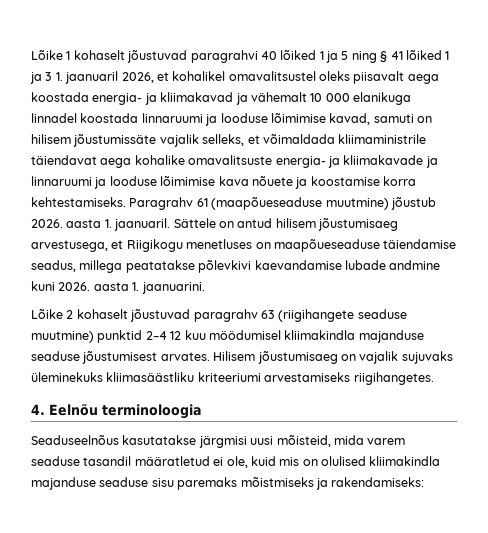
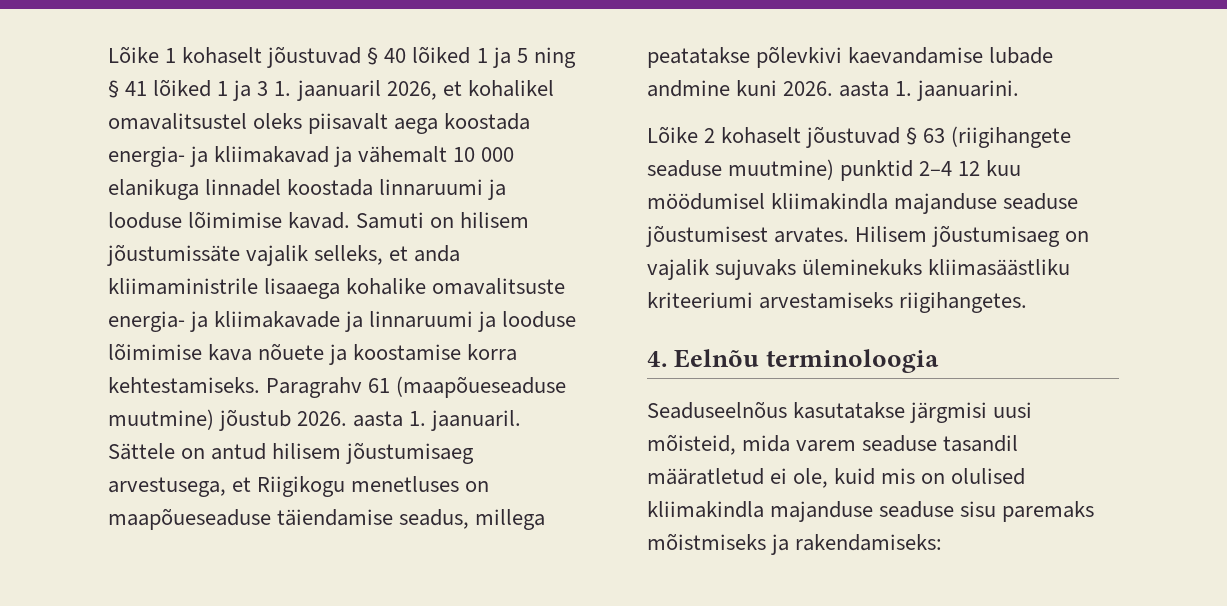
- Lõike 1 kohaselt jõustuvad paragrahvi 40 lõiked 1 ja 5 ning § 41 lõiked 1 ja 3 1. jaanuaril 2026, et kohalikel omavalitsustel oleks piisavalt aega koostada energia- ja kliimakavad ja vähemalt 10 000 elanikuga linnadel koostada linnaruumi ja looduse lõimimise kavad, samuti on hilisem jõustumissäte vajalik selleks, et võimaldada kliimaministrile täiendavat aega kohalike omavalitsuste energia- ja kliimakavade ja linnaruumi ja looduse lõimimise kava nõuete ja koostamise korra kehtestamiseks.
+ Lõike 1 kohaselt jõustuvad § 40 lõiked 1 ja 5 ning § 41 lõiked 1 ja 3 1. jaanuaril 2026, et kohalikel omavalitsustel oleks piisavalt aega koostada energia- ja kliimakavad ja vähemalt 10 000 elanikuga linnadel koostada linnaruumi ja looduse lõimimise kavad. Samuti on hilisem jõustumissäte vajalik selleks, et anda kliimaministrile lisaaega kohalike omavalitsuste energia- ja kliimakavade ja linnaruumi ja looduse lõimimise kava nõuete ja koostamise korra kehtestamiseks.
- Lõike 2 kohaselt jõustuvad paragrahv 63 (riigihangete seaduse muutmine) punktid 2–4 12 kuu möödumisel kliimakindla majanduse seaduse jõustumisest arvates.
+ Lõike 2 kohaselt jõustuvad § 63 (riigihangete seaduse muutmine) punktid 2–4 12 kuu möödumisel kliimakindla majanduse seaduse jõustumisest arvates.

